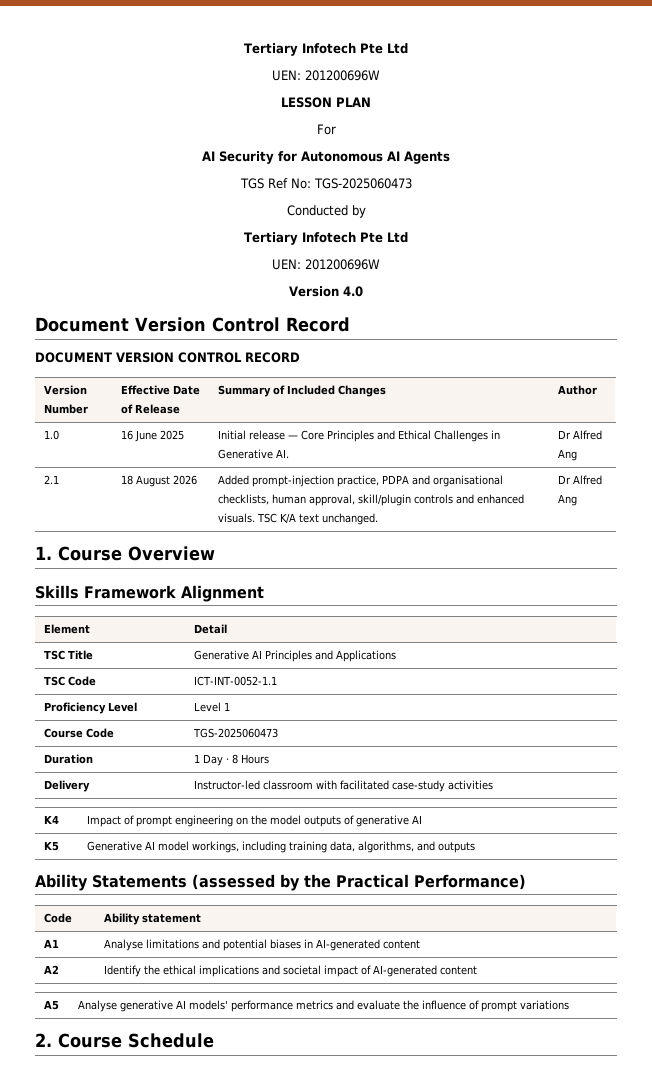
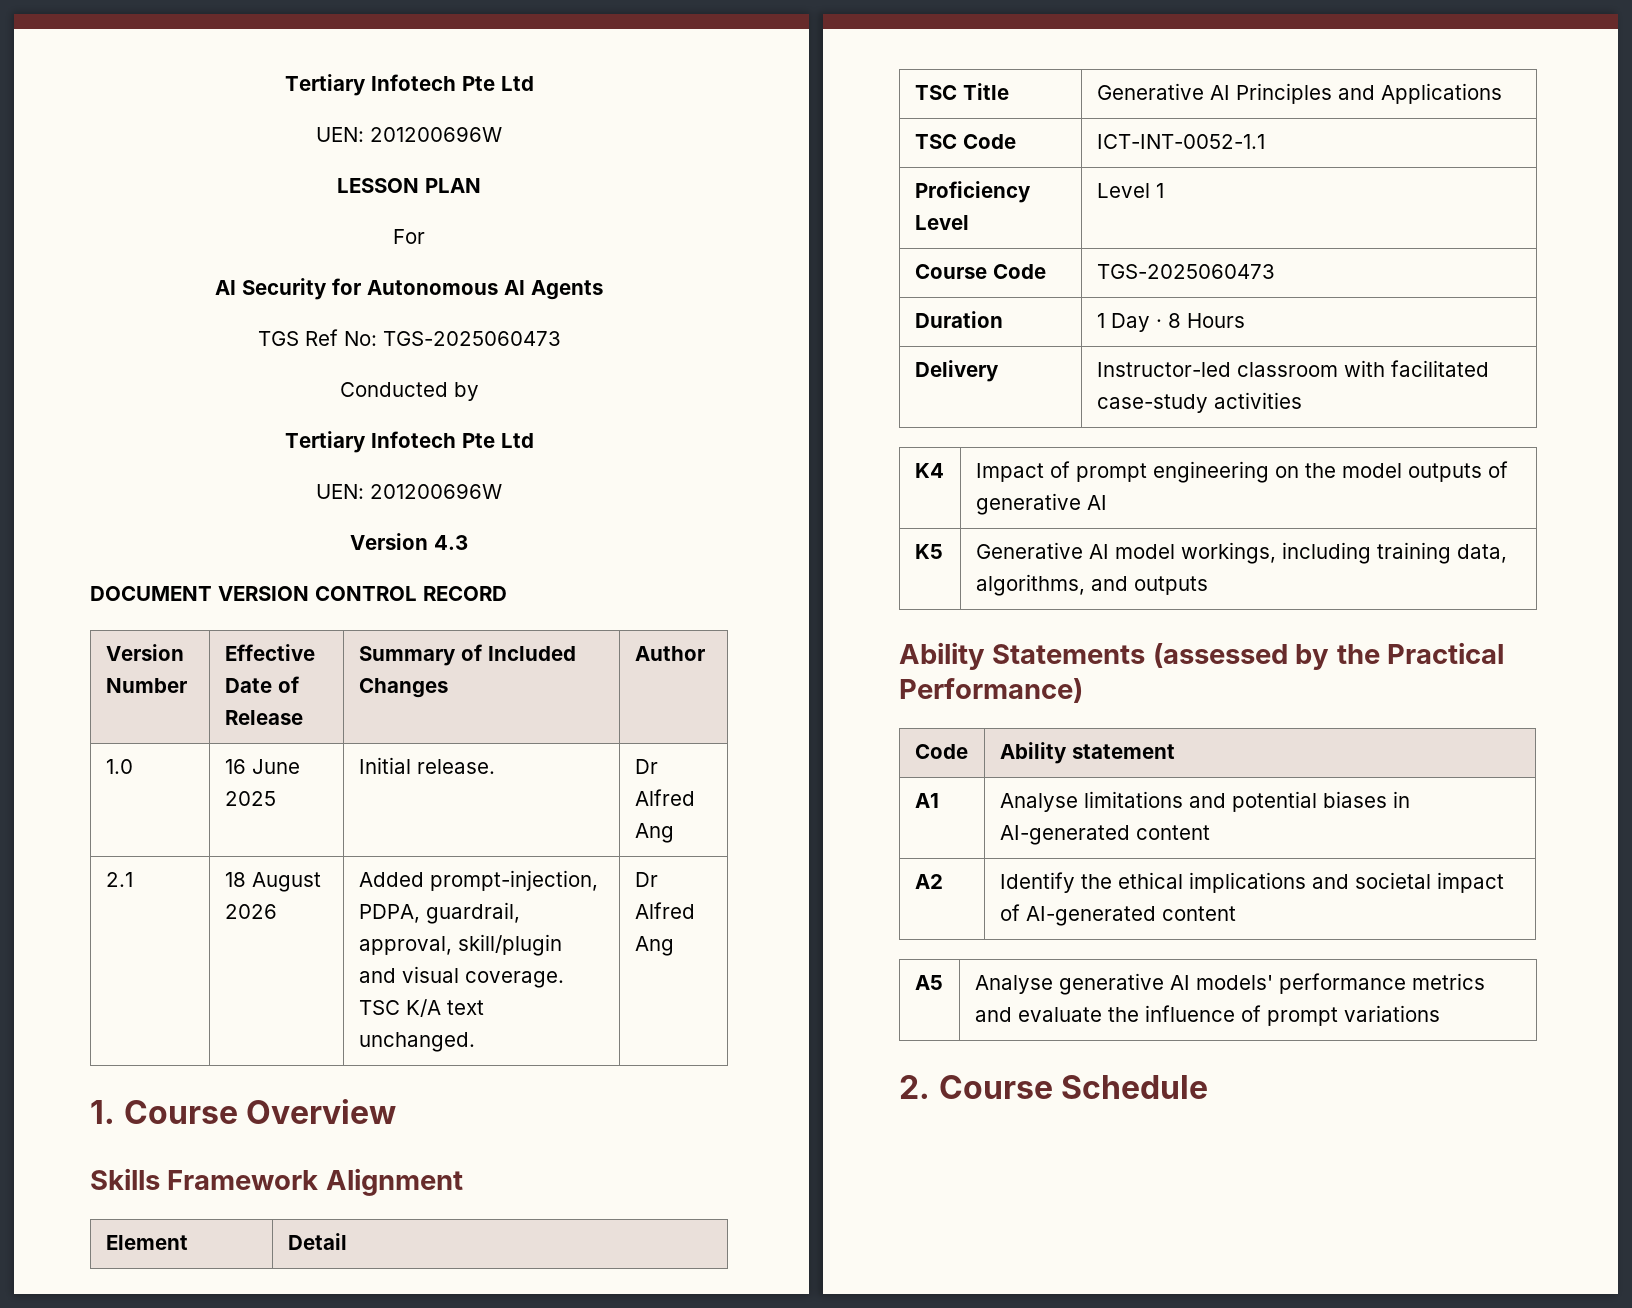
- Version 4.0
- Document Version Control Record
+ Version 4.3
- 1.0 | 16 June 2025 | Initial release — Core Principles and Ethical Challenges in Generative AI. | Dr Alfred Ang
+ 1.0 | 16 June 2025 | Initial release. | Dr Alfred Ang
- 2.1 | 18 August 2026 | Added prompt-injection practice, PDPA and organisational checklists, human approval, skill/plugin controls and enhanced visuals. TSC K/A text unchanged. | Dr Alfred Ang
+ 2.1 | 18 August 2026 | Added prompt-injection, PDPA, guardrail, approval, skill/plugin and visual coverage. TSC K/A text unchanged. | Dr Alfred Ang

